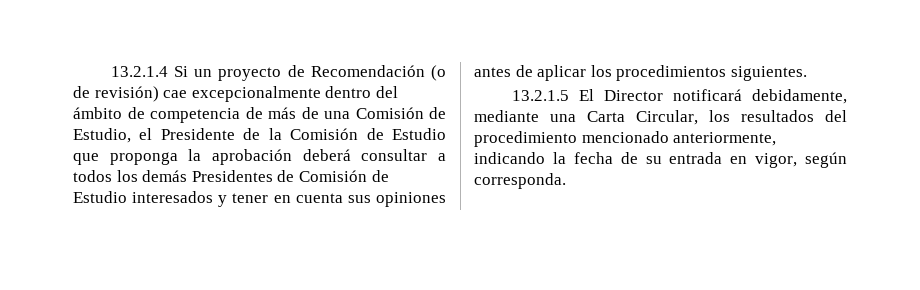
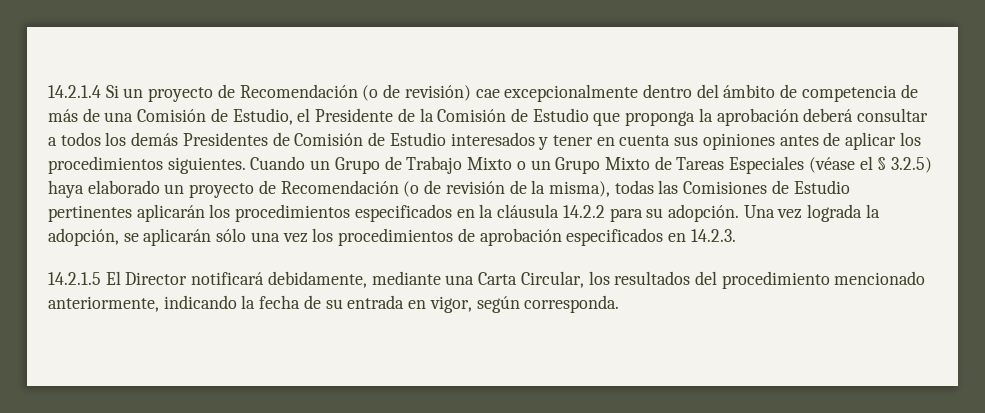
- 13.2.1.4 Si un proyecto de Recomendación (o de revisión) cae excepcionalmente dentro del ámbito de competencia de más de una Comisión de Estudio, el Presidente de la Comisión de Estudio que proponga la aprobación deberá consultar a todos los demás Presidentes de Comisión de Estudio interesados y tener en cuenta sus opiniones antes de aplicar los procedimientos siguientes.
- 13.2.1.5 El Director notificará debidamente, mediante una Carta Circular, los resultados del procedimiento mencionado anteriormente, indicando la fecha de su entrada en vigor, según corresponda.
+ 14.2.1.4 Si un proyecto de Recomendación (o de revisión) cae excepcionalmente dentro del ámbito de competencia de más de una Comisión de Estudio, el Presidente de la Comisión de Estudio que proponga la aprobación deberá consultar a todos los demás Presidentes de Comisión de Estudio interesados y tener en cuenta sus opiniones antes de aplicar los procedimientos siguientes. Cuando un Grupo de Trabajo Mixto o un Grupo Mixto de Tareas Especiales (véase el § 3.2.5) haya elaborado un proyecto de Recomendación (o de revisión de la misma), todas las Comisiones de Estudio pertinentes aplicarán los procedimientos especificados en la cláusula 14.2.2 para su adopción. Una vez lograda la adopción, se aplicarán sólo una vez los procedimientos de aprobación especificados en 14.2.3.
+ 14.2.1.5 El Director notificará debidamente, mediante una Carta Circular, los resultados del procedimiento mencionado anteriormente, indicando la fecha de su entrada en vigor, según corresponda.

